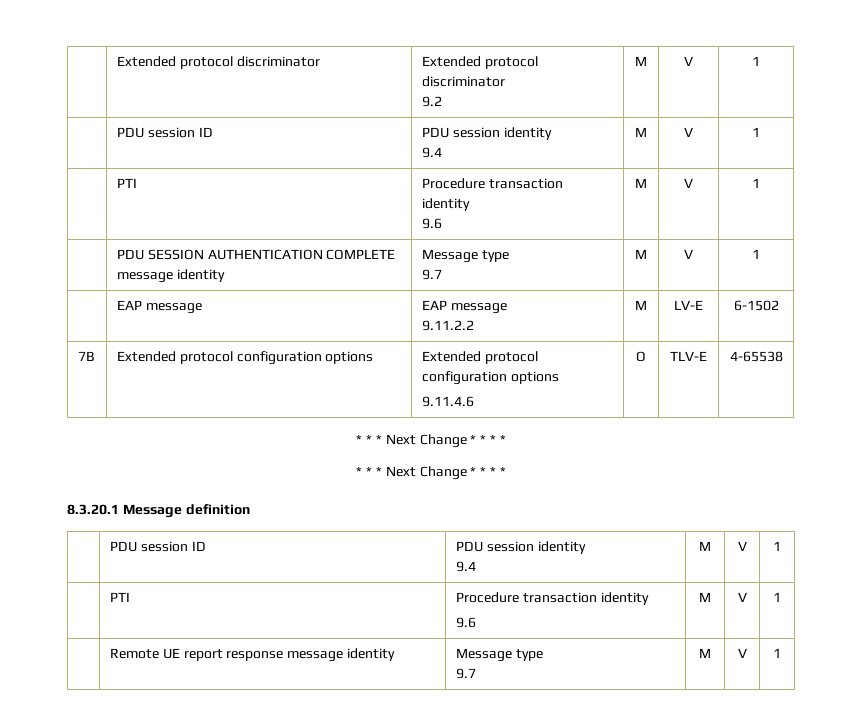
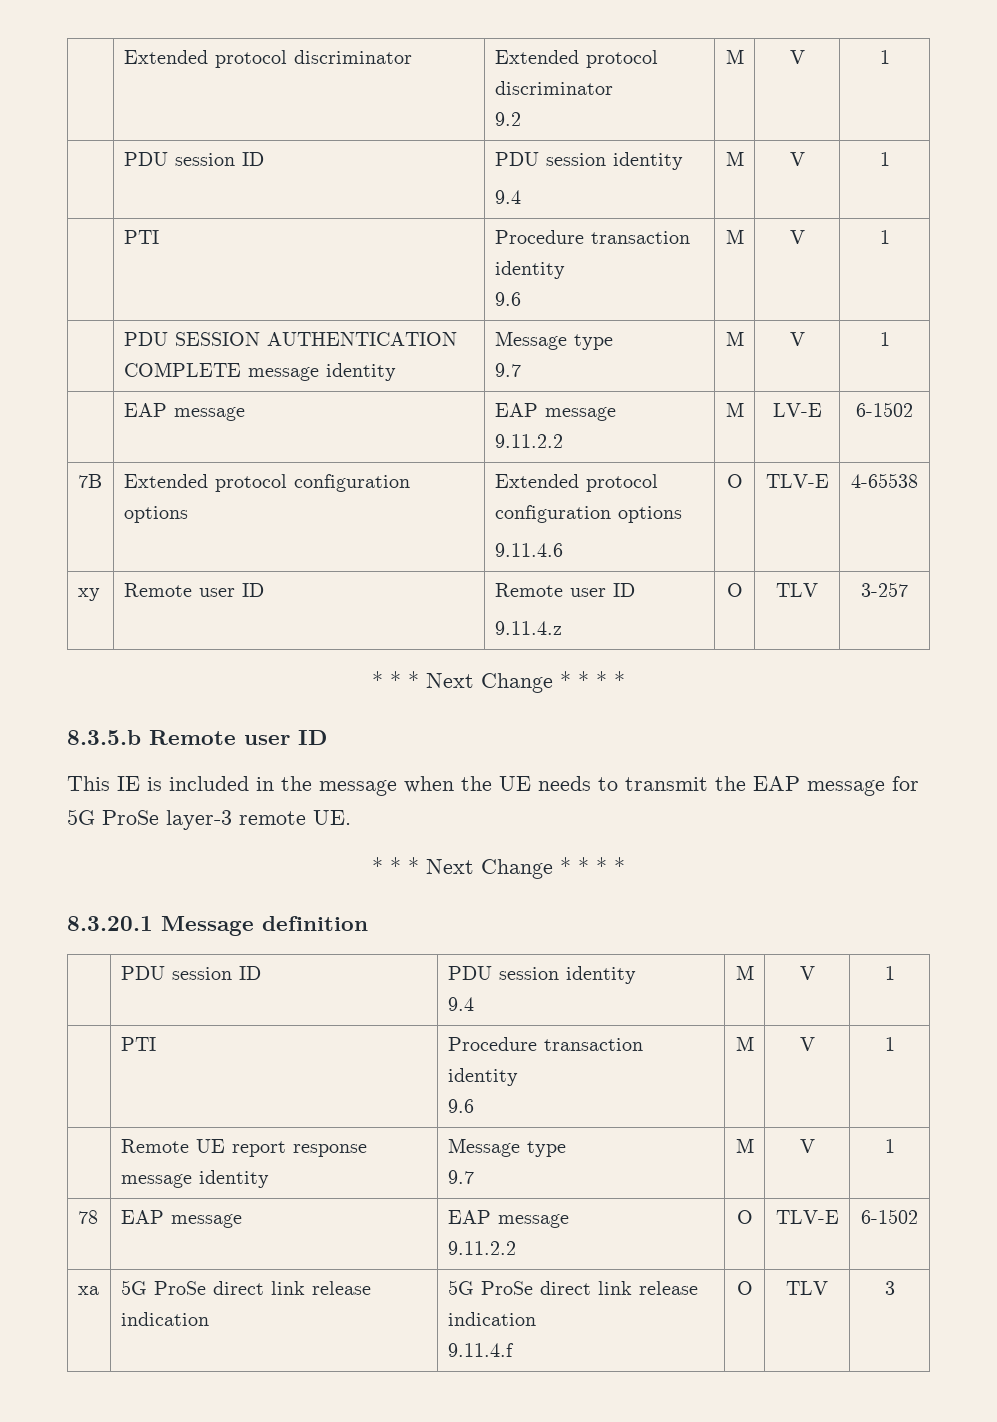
  7B | Extended protocol configuration options | Extended protocol configuration options
  9.11.4.6 | O | TLV-E | 4-65538
+ xy | Remote user ID | Remote user ID
+ 9.11.4.z | O | TLV | 3-257
  * * * Next Change * * * *
+ 8.3.5.b Remote user ID
+ This IE is included in the message when the UE needs to transmit the EAP message for 5G ProSe layer-3 remote UE.
+ 78 | EAP message | EAP message
+ 9.11.2.2 | O | TLV-E | 6-1502
+ xa | 5G ProSe direct link release indication | 5G ProSe direct link release indication
+ 9.11.4.f | O | TLV | 3

